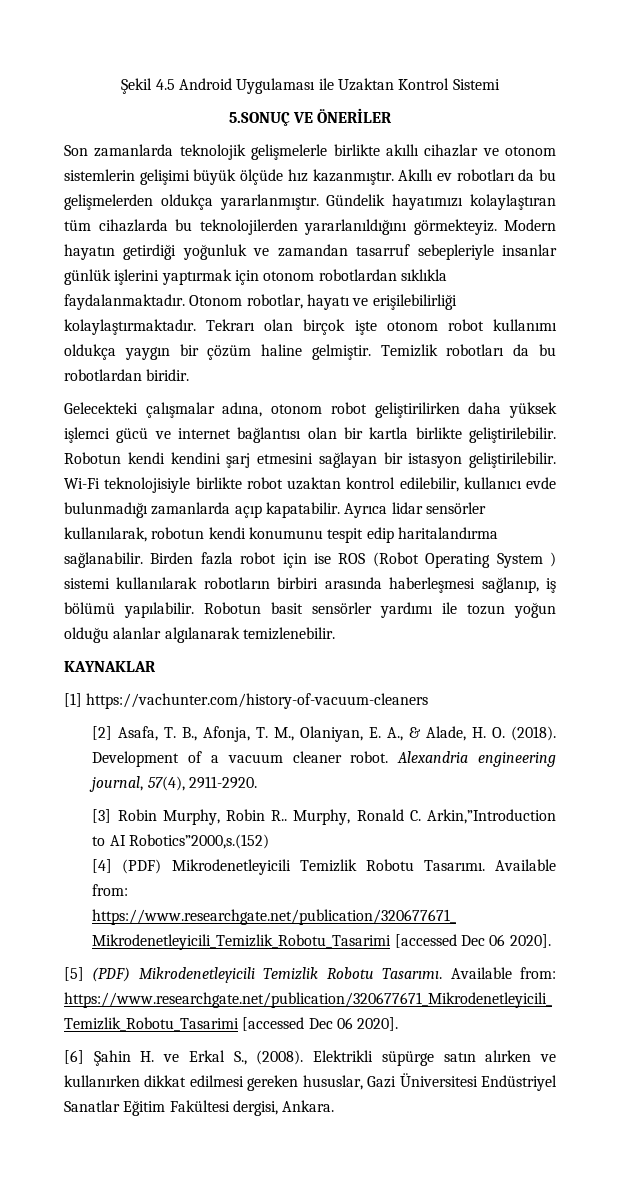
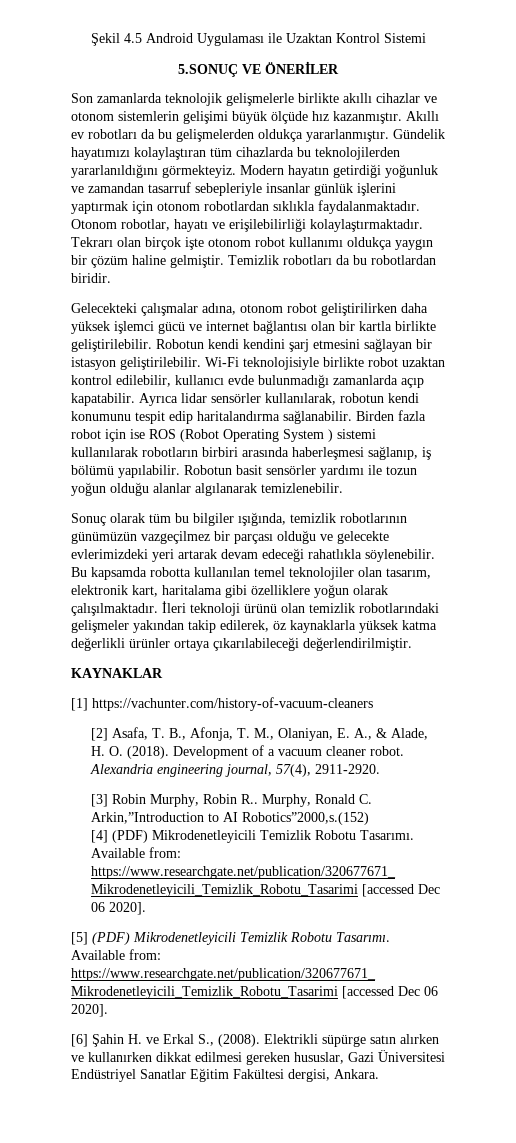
+ Sonuç olarak tüm bu bilgiler ışığında, temizlik robotlarının günümüzün vazgeçilmez bir parçası olduğu ve gelecekte evlerimizdeki yeri artarak devam edeceği rahatlıkla söylenebilir. Bu kapsamda robotta kullanılan temel teknolojiler olan tasarım, elektronik kart, haritalama gibi özelliklere yoğun olarak çalışılmaktadır. İleri teknoloji ürünü olan temizlik robotlarındaki gelişmeler yakından takip edilerek, öz kaynaklarla yüksek katma değerlikli ürünler ortaya çıkarılabileceği değerlendirilmiştir.

